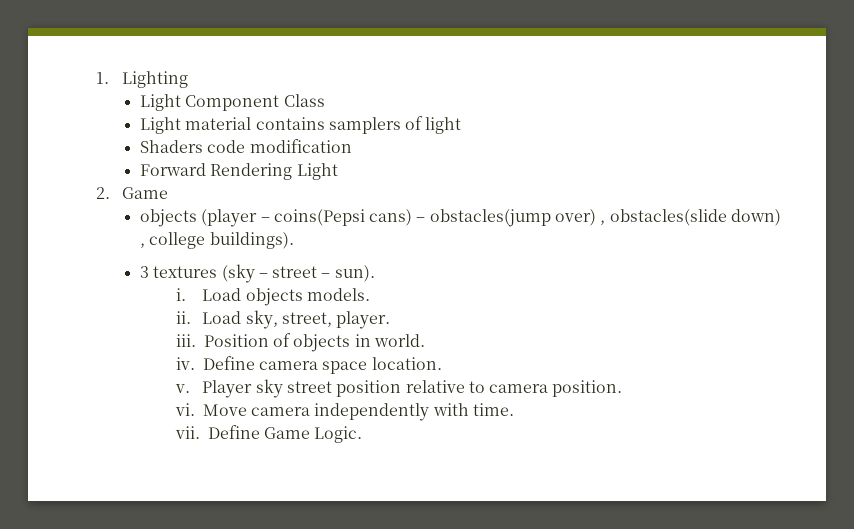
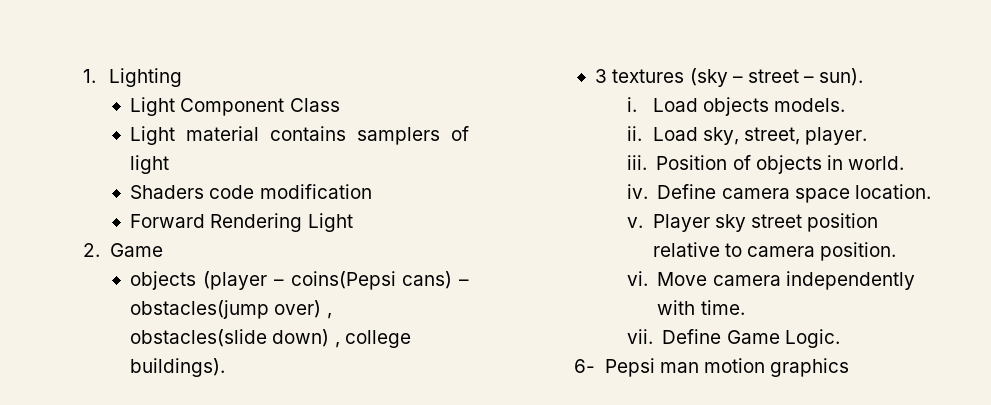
+ 6- Pepsi man motion graphics

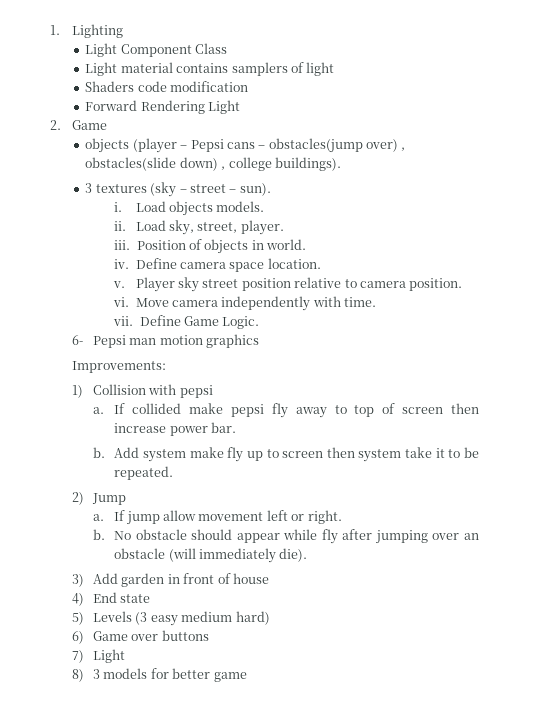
- objects (player – coins(Pepsi cans) – obstacles(jump over) , obstacles(slide down) , college buildings).
+ objects (player – Pepsi cans – obstacles(jump over) , obstacles(slide down) , college buildings).
+ Improvements:
+ 1) Collision with pepsi
+ a. If collided make pepsi fly away to top of screen then increase power bar.
+ b. Add system make fly up to screen then system take it to be repeated.
+ 2) Jump
+ a. If jump allow movement left or right.
+ b. No obstacle should appear while fly after jumping over an obstacle (will immediately die).
+ 3) Add garden in front of house
+ 4) End state
+ 5) Levels (3 easy medium hard)
+ 6) Game over buttons
+ 7) Light
+ 8) 3 models for better game

